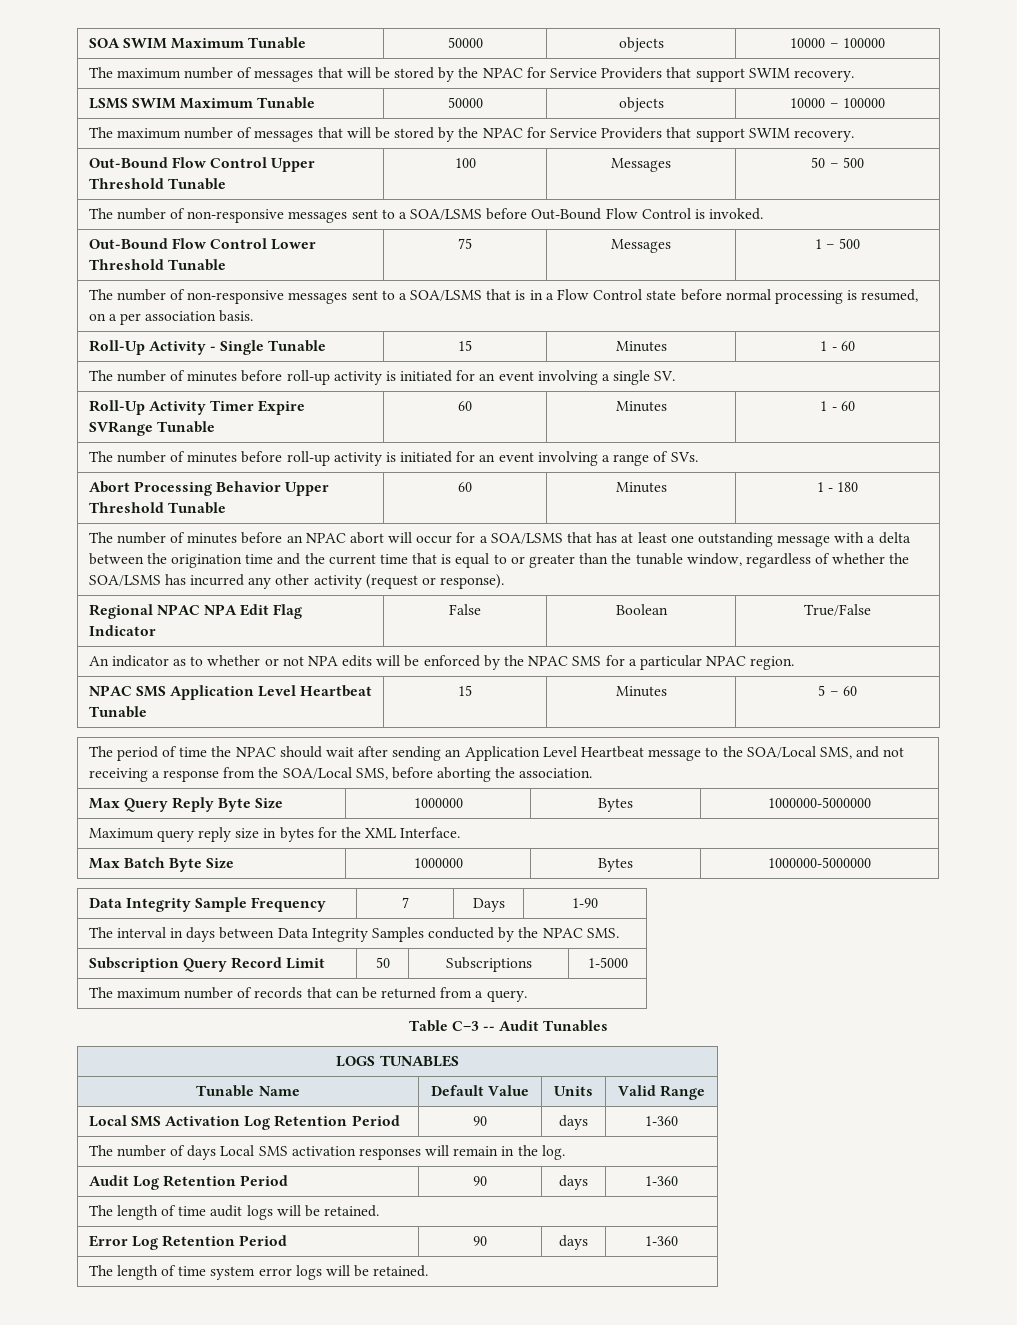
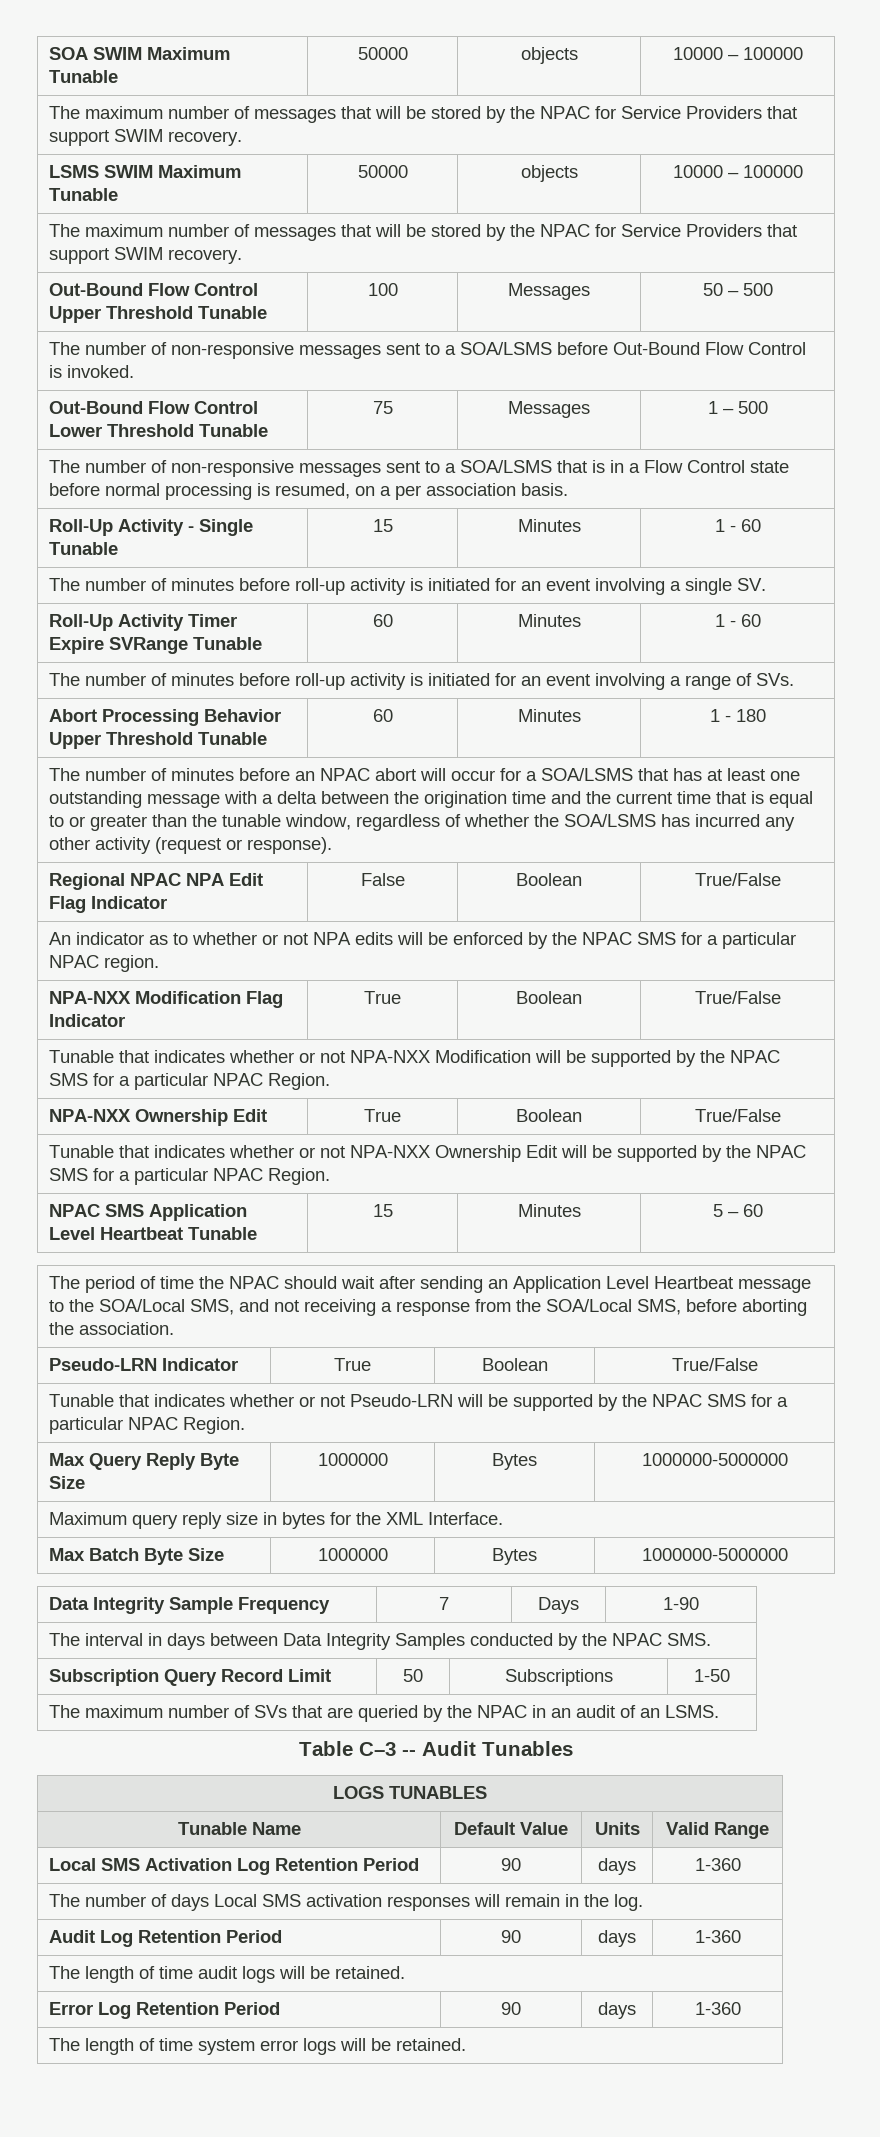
+ NPA-NXX Modification Flag Indicator | True | Boolean | True/False
+ Tunable that indicates whether or not NPA-NXX Modification will be supported by the NPAC SMS for a particular NPAC Region.
+ NPA-NXX Ownership Edit | True | Boolean | True/False
+ Tunable that indicates whether or not NPA-NXX Ownership Edit will be supported by the NPAC SMS for a particular NPAC Region.
+ Pseudo-LRN Indicator | True | Boolean | True/False
+ Tunable that indicates whether or not Pseudo-LRN will be supported by the NPAC SMS for a particular NPAC Region.
- Subscription Query Record Limit | 50 | Subscriptions | 1-5000
- The maximum number of records that can be returned from a query.
+ Subscription Query Record Limit | 50 | Subscriptions | 1-50
+ The maximum number of SVs that are queried by the NPAC in an audit of an LSMS.

